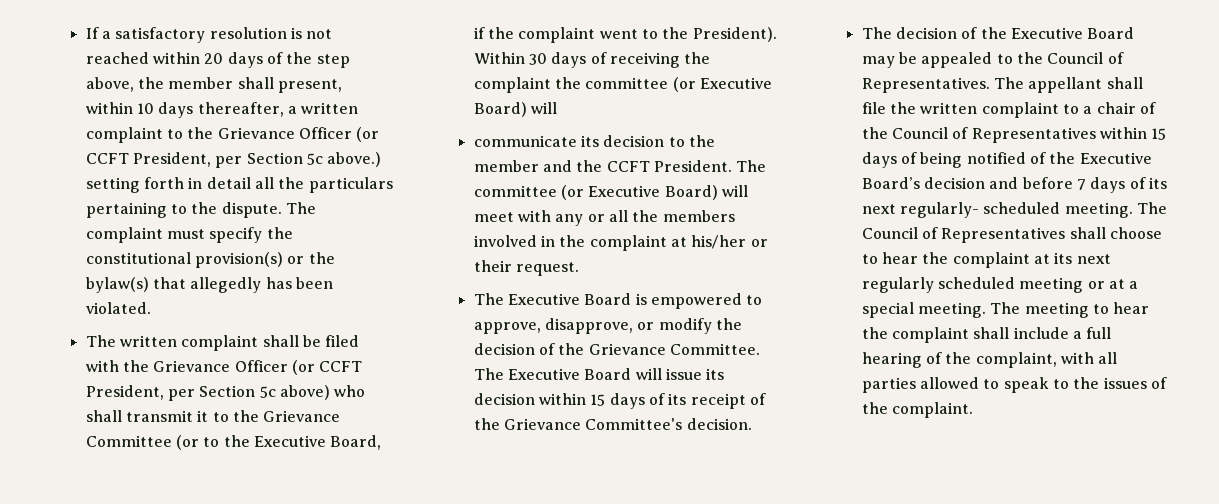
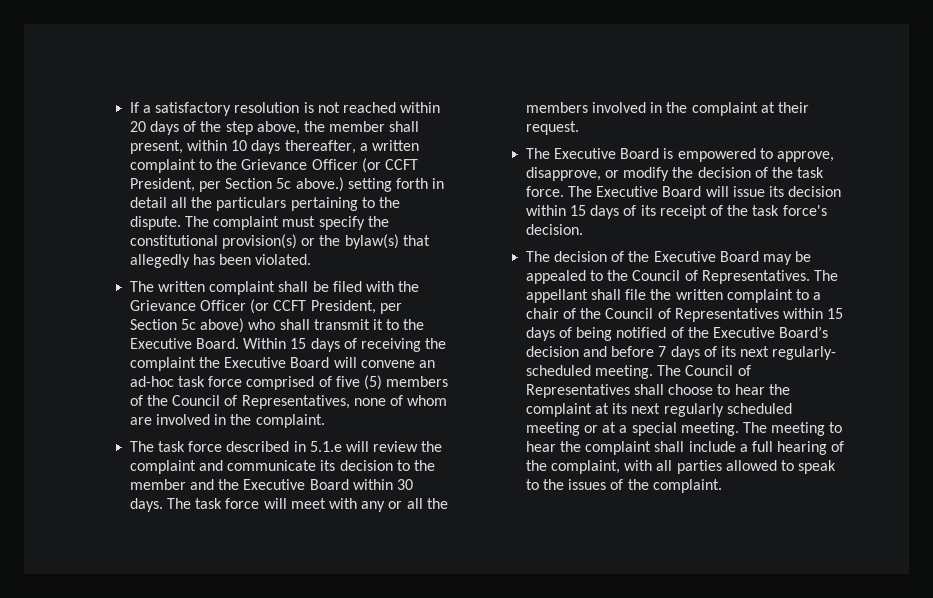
- The written complaint shall be filed with the Grievance Officer (or CCFT President, per Section 5c above) who shall transmit it to the Grievance Committee (or to the Executive Board, if the complaint went to the President). Within 30 days of receiving the complaint the committee (or Executive Board) will
- communicate its decision to the member and the CCFT President. The committee (or Executive Board) will meet with any or all the members involved in the complaint at his/her or their request.
+ The written complaint shall be filed with the Grievance Officer (or CCFT President, per Section 5c above) who shall transmit it to the Executive Board. Within 15 days of receiving the complaint the Executive Board will convene an ad-hoc task force comprised of five (5) members of the Council of Representatives, none of whom are involved in the complaint.
+ The task force described in 5.1.e will review the complaint and communicate its decision to the member and the Executive Board within 30 days. The task force will meet with any or all the members involved in the complaint at their request.
- The Executive Board is empowered to approve, disapprove, or modify the decision of the Grievance Committee.
+ The Executive Board is empowered to approve, disapprove, or modify the decision of the task force.
- The Executive Board will issue its decision within 15 days of its receipt of the Grievance Committee's decision.
+ The Executive Board will issue its decision within 15 days of its receipt of the task force's decision.

